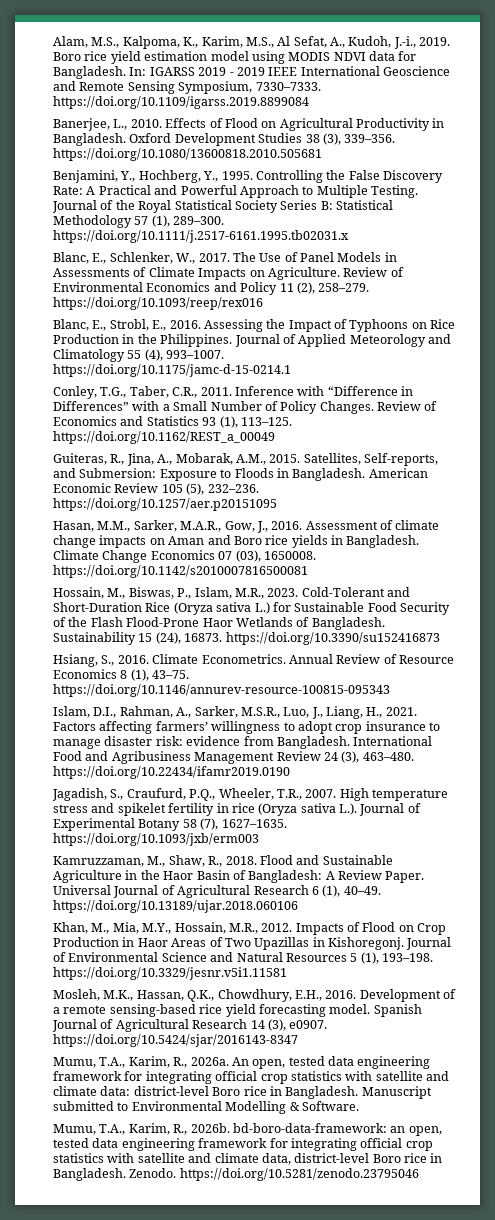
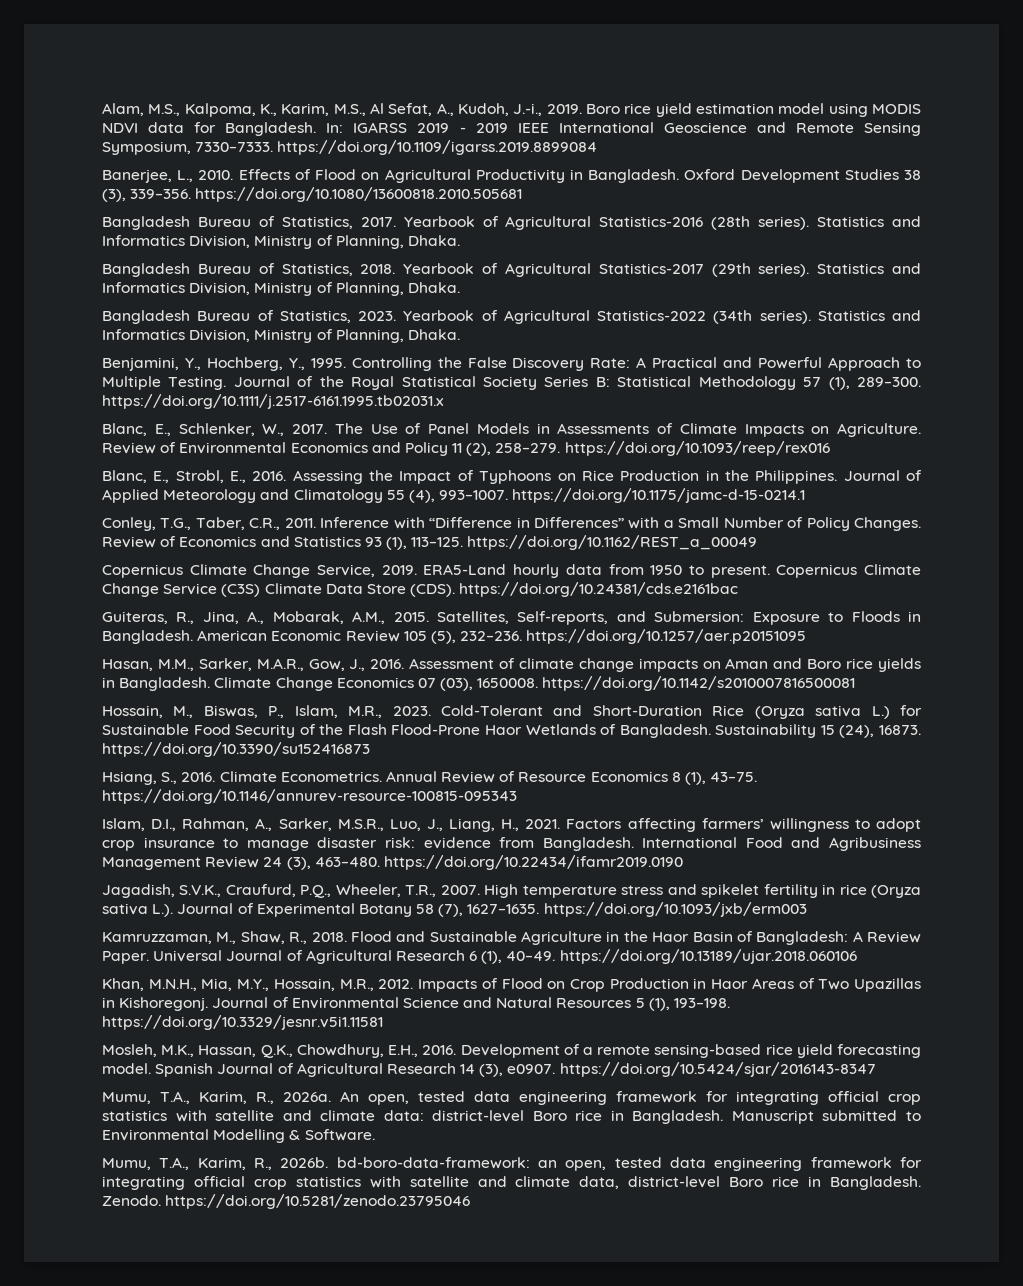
+ Bangladesh Bureau of Statistics, 2017. Yearbook of Agricultural Statistics-2016 (28th series). Statistics and Informatics Division, Ministry of Planning, Dhaka.
+ Bangladesh Bureau of Statistics, 2018. Yearbook of Agricultural Statistics-2017 (29th series). Statistics and Informatics Division, Ministry of Planning, Dhaka.
+ Bangladesh Bureau of Statistics, 2023. Yearbook of Agricultural Statistics-2022 (34th series). Statistics and Informatics Division, Ministry of Planning, Dhaka.
+ Copernicus Climate Change Service, 2019. ERA5-Land hourly data from 1950 to present. Copernicus Climate Change Service (C3S) Climate Data Store (CDS). https://doi.org/10.24381/cds.e2161bac
- Jagadish, S., Craufurd, P.Q., Wheeler, T.R., 2007.
+ Jagadish, S.V.K., Craufurd, P.Q., Wheeler, T.R., 2007.
- Khan, M., Mia, M.Y., Hossain, M.R., 2012.
+ Khan, M.N.H., Mia, M.Y., Hossain, M.R., 2012.

